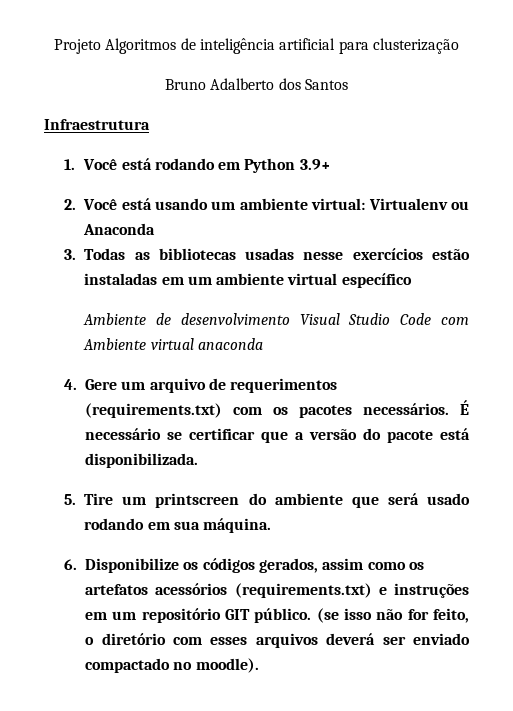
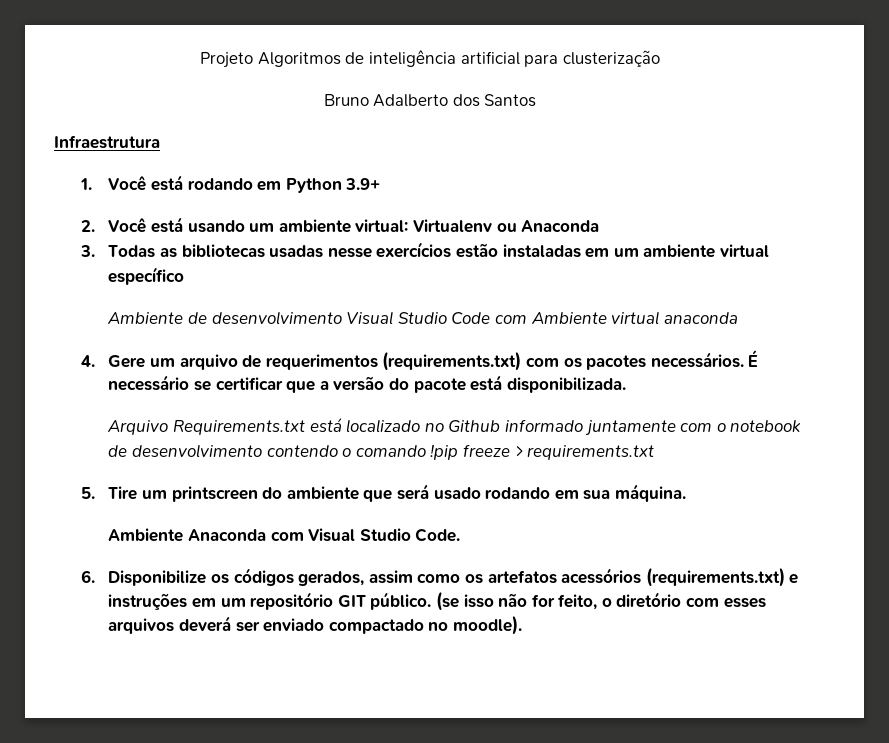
+ Arquivo Requirements.txt está localizado no Github informado juntamente com o notebook de desenvolvimento contendo o comando !pip freeze > requirements.txt
+ Ambiente Anaconda com Visual Studio Code.

